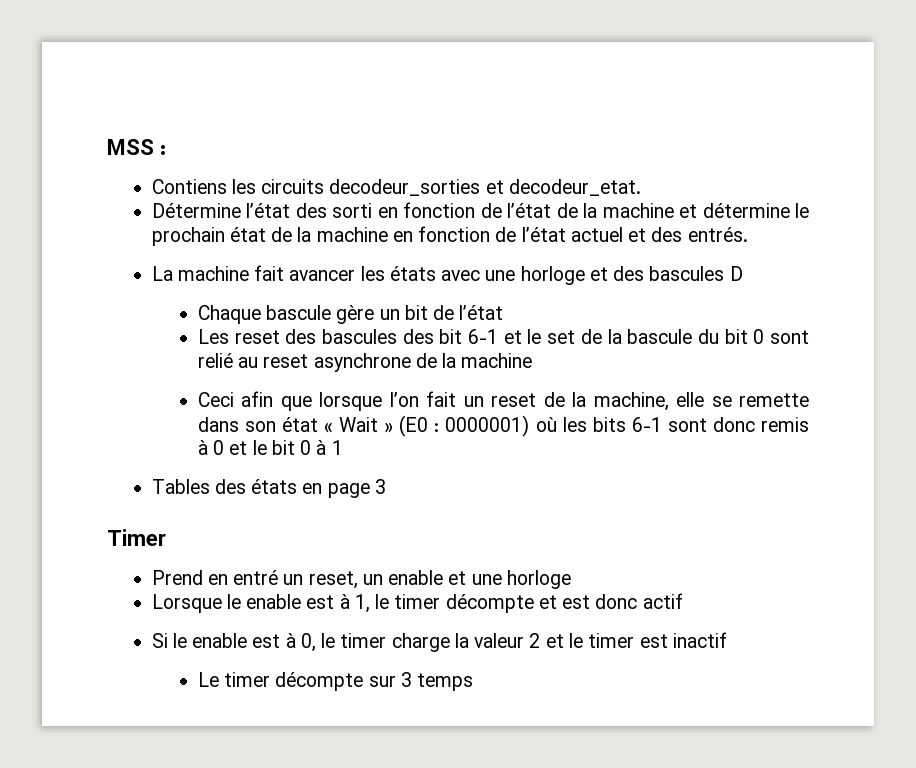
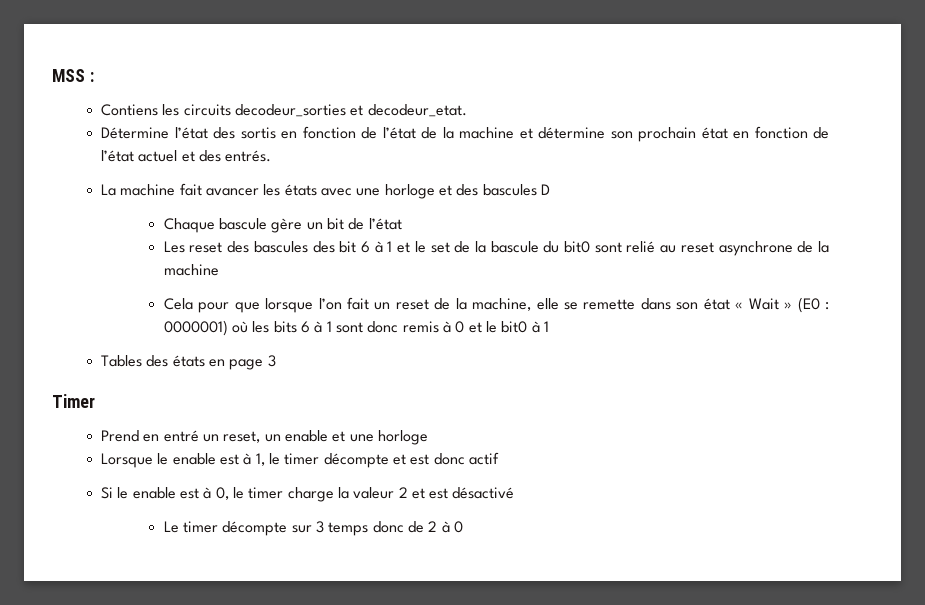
- Détermine l’état des sorti en fonction de l’état de la machine et détermine le prochain état de la machine en fonction de l’état actuel et des entrés.
+ Détermine l’état des sortis en fonction de l’état de la machine et détermine son prochain état en fonction de l’état actuel et des entrés.
- Les reset des bascules des bit 6-1 et le set de la bascule du bit 0 sont relié au reset asynchrone de la machine
+ Les reset des bascules des bit 6 à 1 et le set de la bascule du bit0 sont relié au reset asynchrone de la machine
- Ceci afin que lorsque l’on fait un reset de la machine, elle se remette dans son état « Wait » (E0 : 0000001) où les bits 6-1 sont donc remis à 0 et le bit 0 à 1
+ Cela pour que lorsque l’on fait un reset de la machine, elle se remette dans son état « Wait » (E0 : 0000001) où les bits 6 à 1 sont donc remis à 0 et le bit0 à 1
- Si le enable est à 0, le timer charge la valeur 2 et le timer est inactif
+ Si le enable est à 0, le timer charge la valeur 2 et est désactivé
- Le timer décompte sur 3 temps
+ Le timer décompte sur 3 temps donc de 2 à 0

